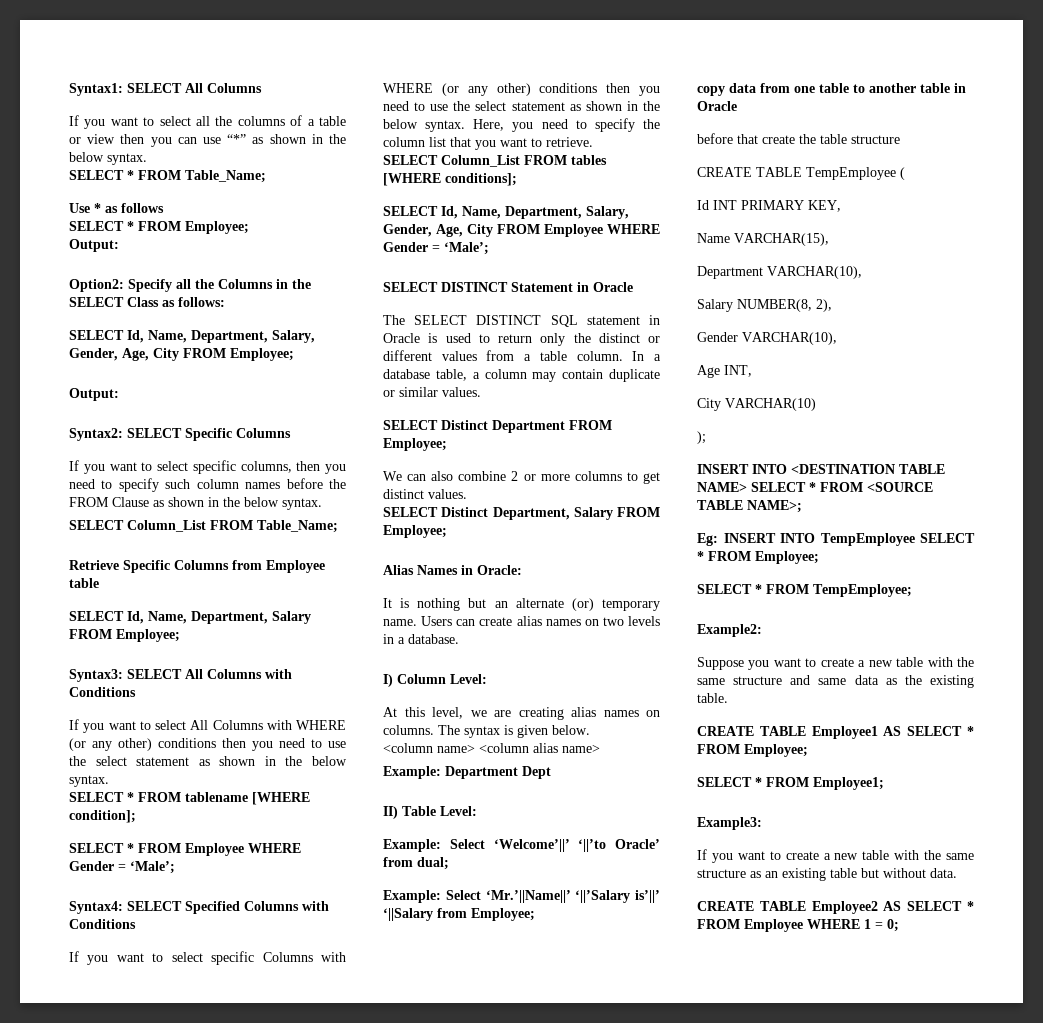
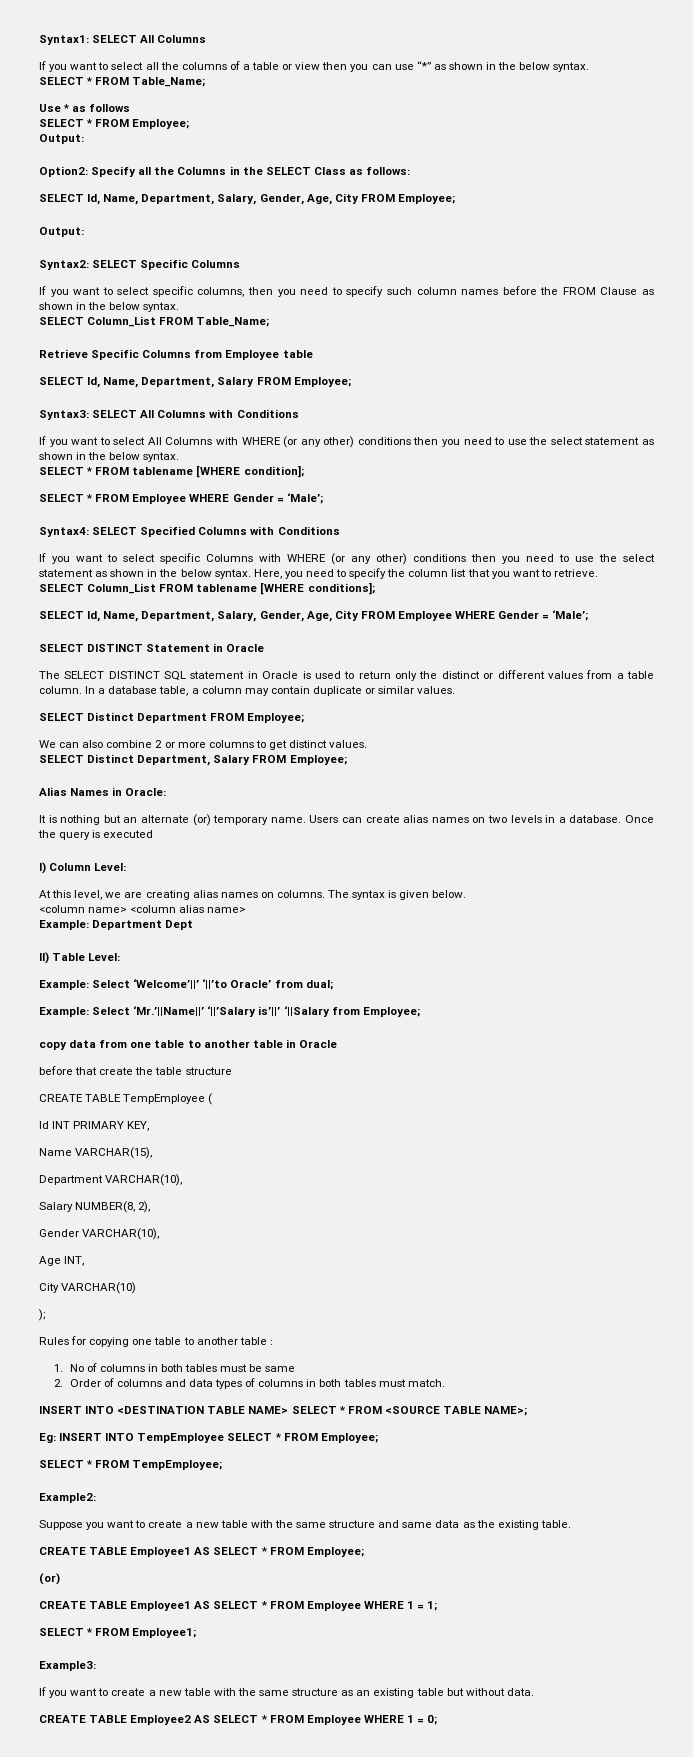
- SELECT Column_List FROM tables [WHERE conditions];
+ SELECT Column_List FROM tablename [WHERE conditions];
+ Once the query is executed
+ Rules for copying one table to another table :
+ 1. No of columns in both tables must be same
+ 2. Order of columns and data types of columns in both tables must match.
  CREATE TABLE Employee1 AS SELECT * FROM Employee;
+ (or)
+ CREATE TABLE Employee1 AS SELECT * FROM Employee WHERE 1 = 1;

